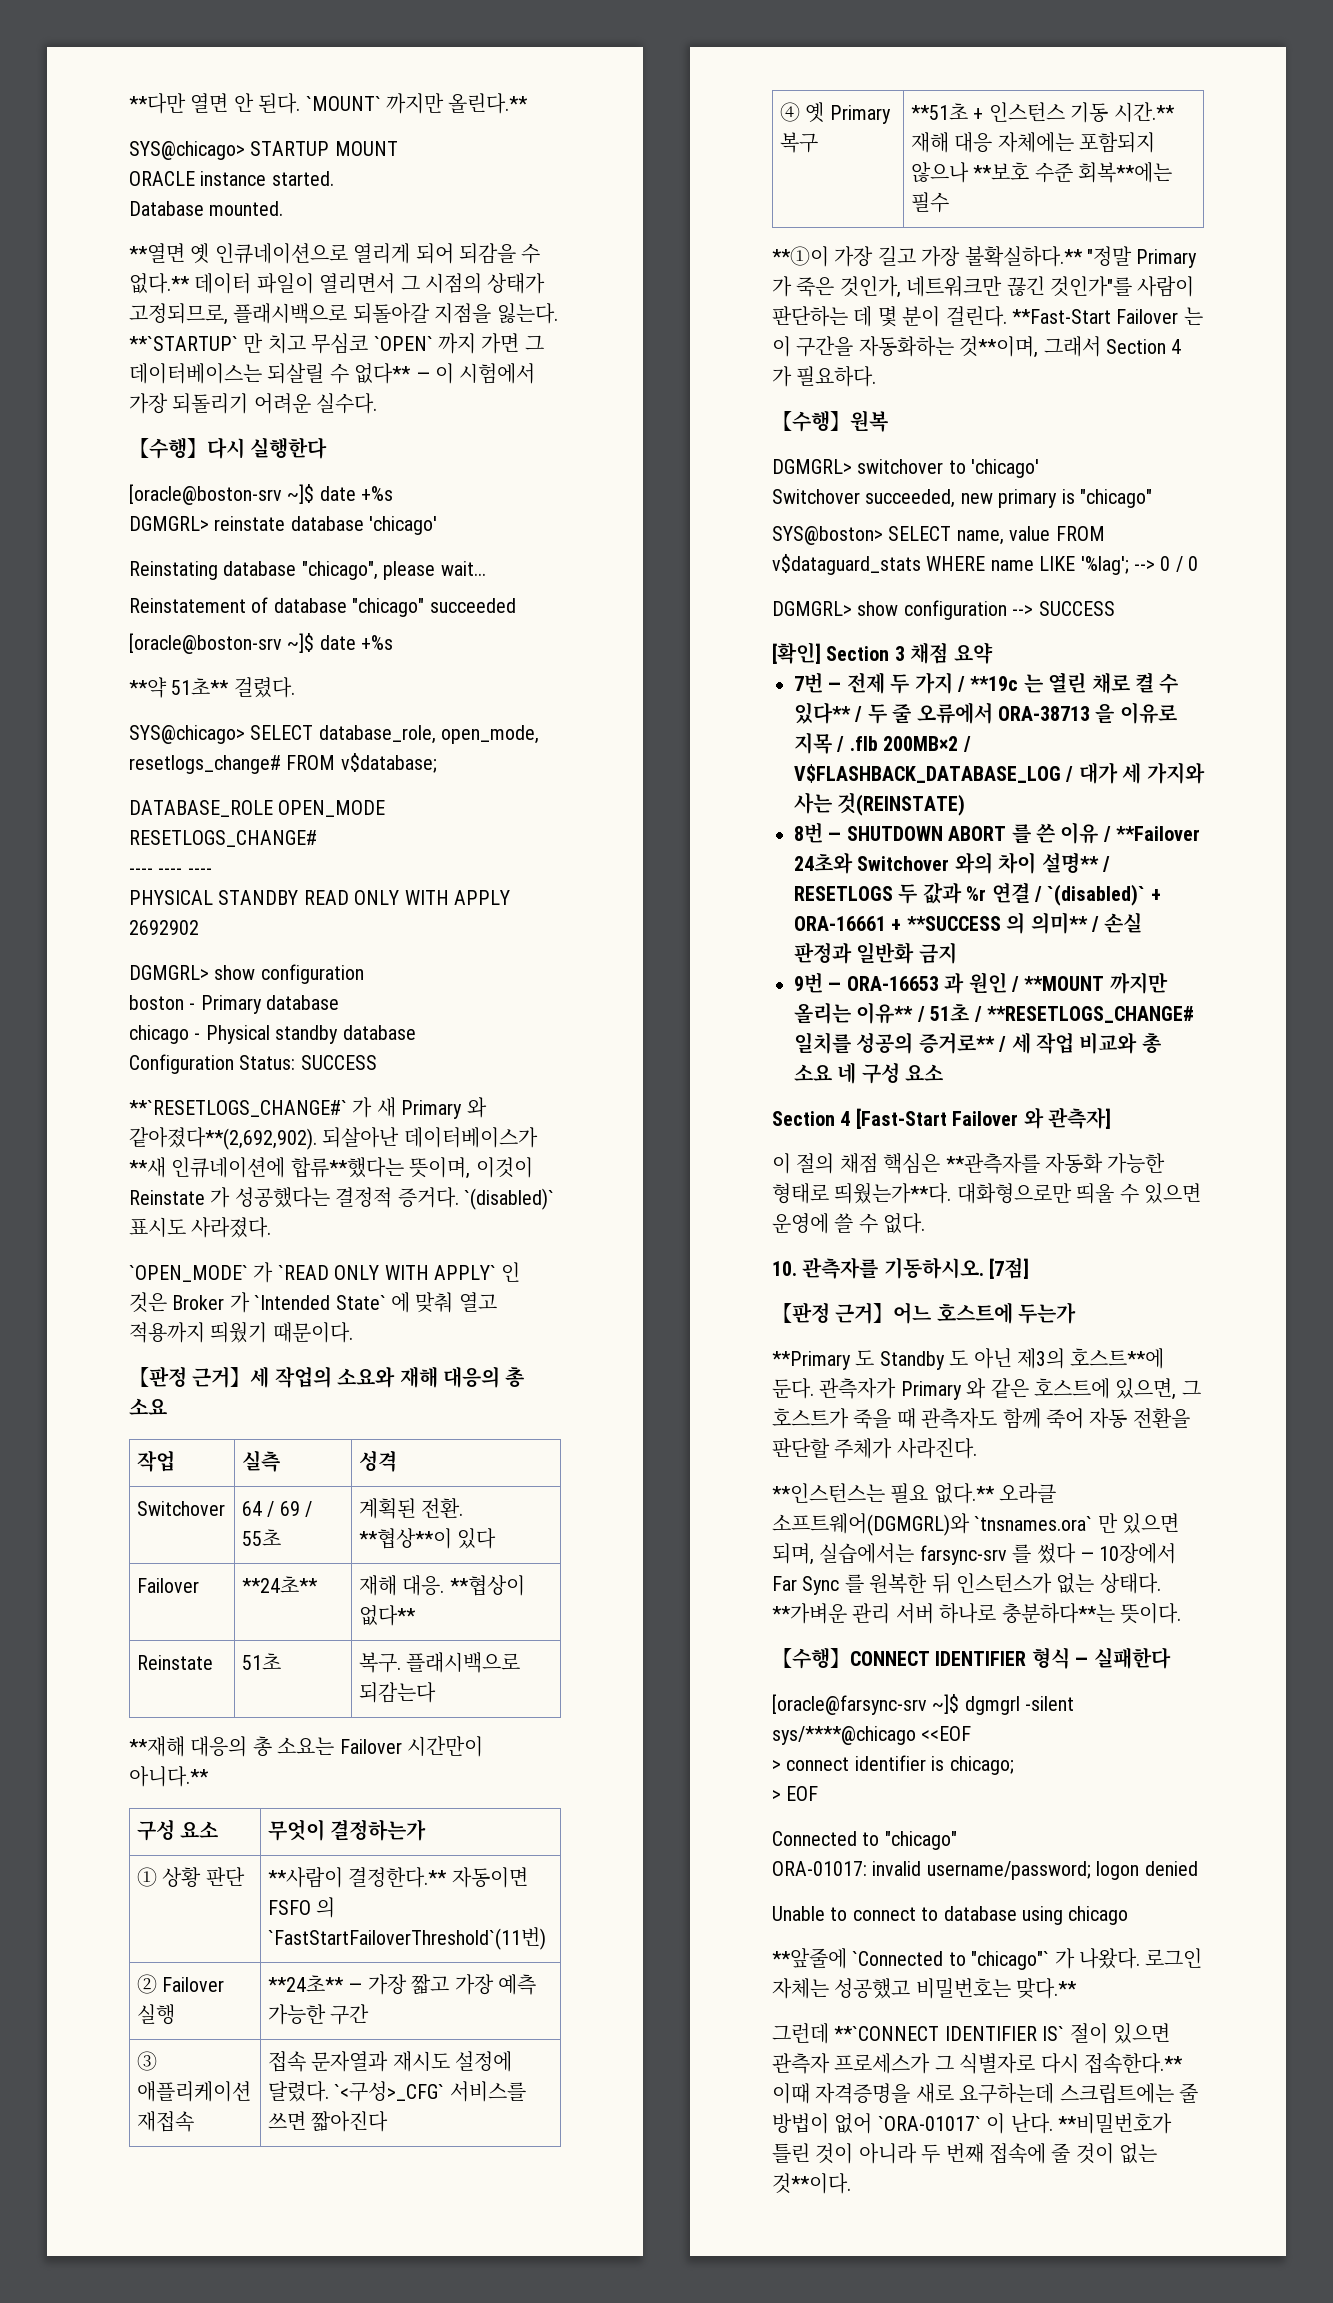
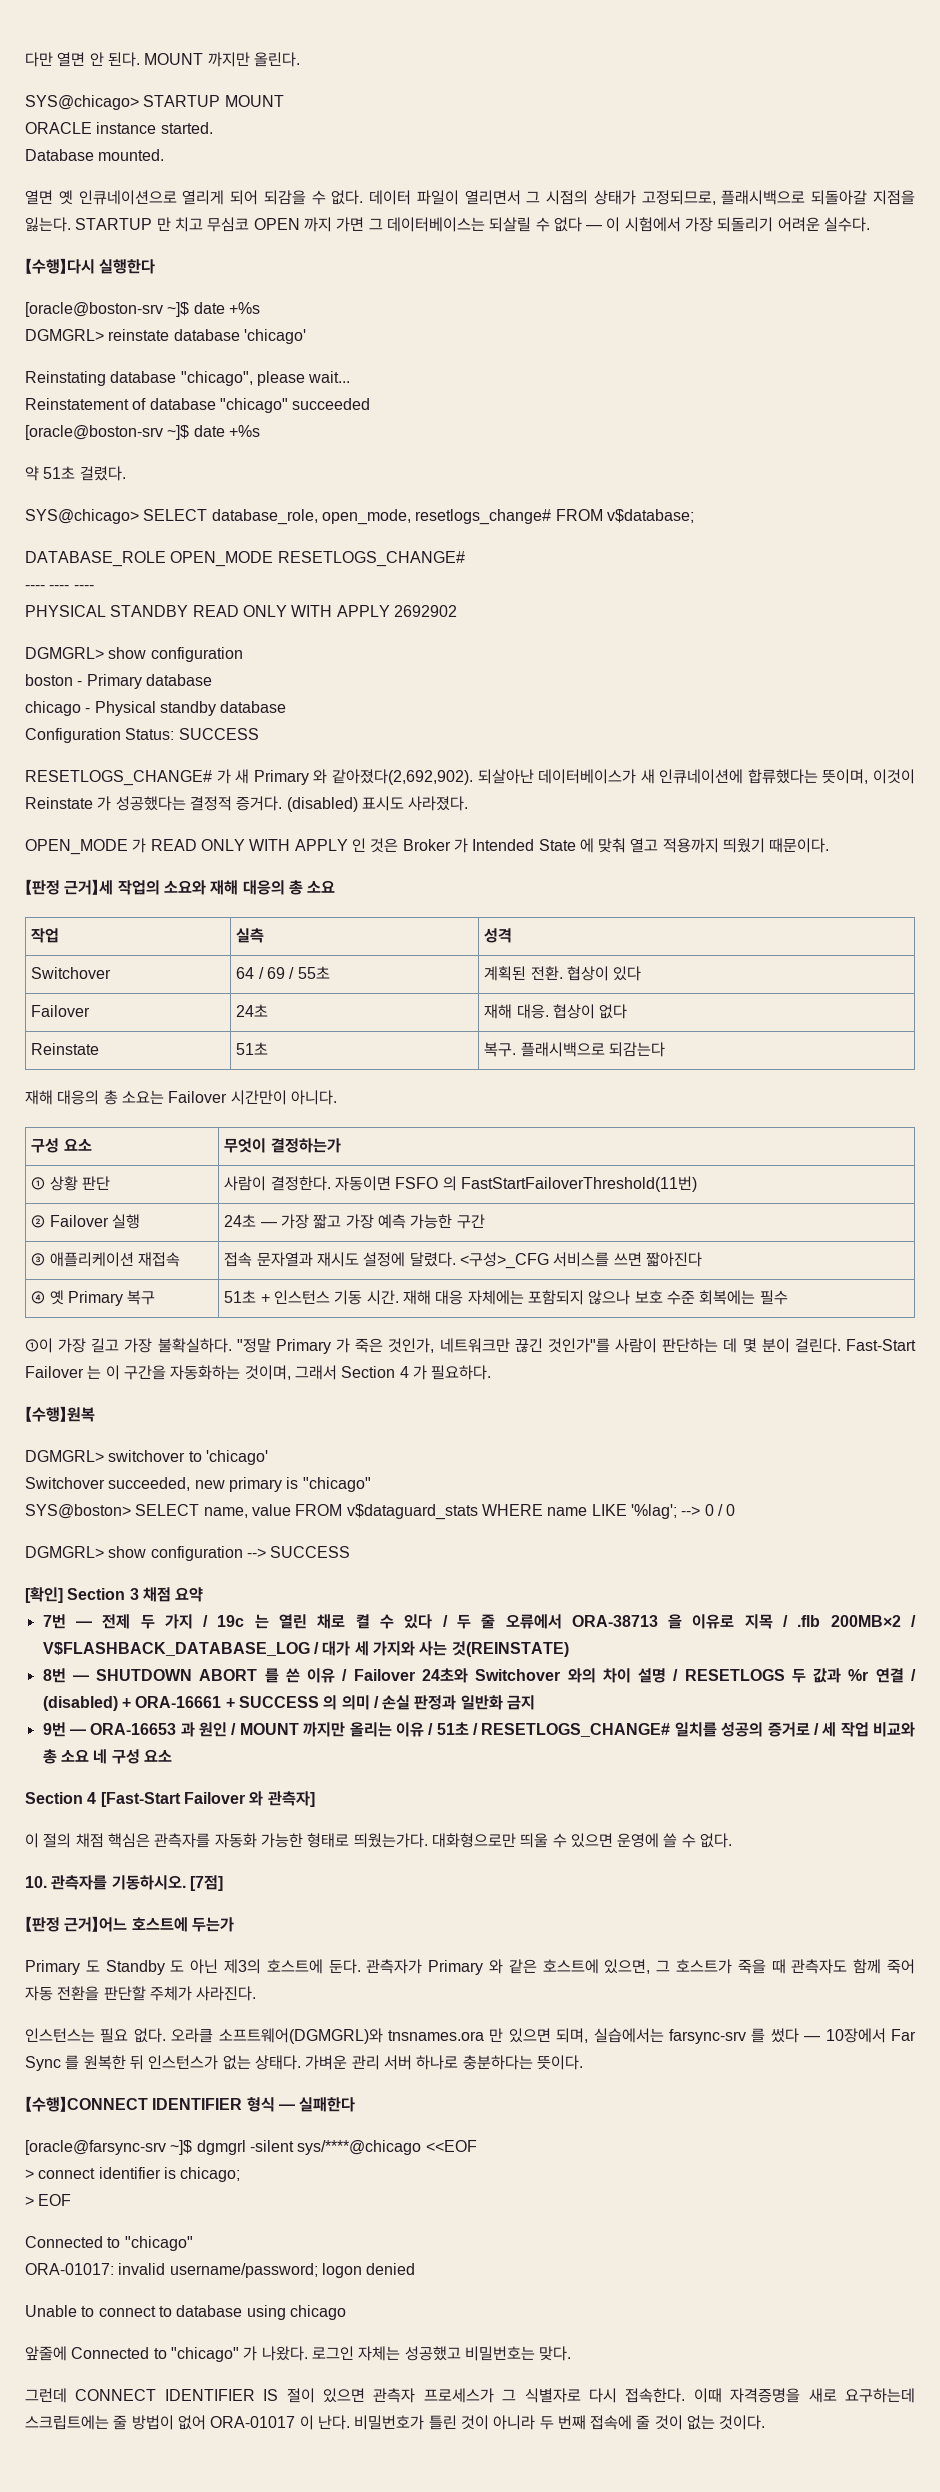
- **다만 열면 안 된다.
+ 다만 열면 안 된다.
- `MOUNT` 까지만 올린다.**
+ MOUNT 까지만 올린다.
- **열면 옛 인큐네이션으로 열리게 되어 되감을 수 없다.** 데이터 파일이 열리면서 그 시점의 상태가 고정되므로, 플래시백으로 되돌아갈 지점을 잃는다.
+ 열면 옛 인큐네이션으로 열리게 되어 되감을 수 없다. 데이터 파일이 열리면서 그 시점의 상태가 고정되므로, 플래시백으로 되돌아갈 지점을 잃는다.
- **`STARTUP` 만 치고 무심코 `OPEN` 까지 가면 그 데이터베이스는 되살릴 수 없다** — 이 시험에서 가장 되돌리기 어려운 실수다.
+ STARTUP 만 치고 무심코 OPEN 까지 가면 그 데이터베이스는 되살릴 수 없다 — 이 시험에서 가장 되돌리기 어려운 실수다.
- **약 51초** 걸렸다.
+ 약 51초 걸렸다.
- **`RESETLOGS_CHANGE#` 가 새 Primary 와 같아졌다**(2,692,902).
+ RESETLOGS_CHANGE# 가 새 Primary 와 같아졌다(2,692,902).
- 되살아난 데이터베이스가 **새 인큐네이션에 합류**했다는 뜻이며, 이것이 Reinstate 가 성공했다는 결정적 증거다.
+ 되살아난 데이터베이스가 새 인큐네이션에 합류했다는 뜻이며, 이것이 Reinstate 가 성공했다는 결정적 증거다.
- `(disabled)` 표시도 사라졌다.
+ (disabled) 표시도 사라졌다.
- `OPEN_MODE` 가 `READ ONLY WITH APPLY` 인 것은 Broker 가 `Intended State` 에 맞춰 열고 적용까지 띄웠기 때문이다.
+ OPEN_MODE 가 READ ONLY WITH APPLY 인 것은 Broker 가 Intended State 에 맞춰 열고 적용까지 띄웠기 때문이다.
- Switchover | 64 / 69 / 55초 | 계획된 전환. **협상**이 있다
+ Switchover | 64 / 69 / 55초 | 계획된 전환. 협상이 있다
- Failover | **24초** | 재해 대응. **협상이 없다**
+ Failover | 24초 | 재해 대응. 협상이 없다
- **재해 대응의 총 소요는 Failover 시간만이 아니다.**
+ 재해 대응의 총 소요는 Failover 시간만이 아니다.
- ① 상황 판단 | **사람이 결정한다.** 자동이면 FSFO 의 `FastStartFailoverThreshold`(11번)
+ ① 상황 판단 | 사람이 결정한다. 자동이면 FSFO 의 FastStartFailoverThreshold(11번)
- ② Failover 실행 | **24초** — 가장 짧고 가장 예측 가능한 구간
+ ② Failover 실행 | 24초 — 가장 짧고 가장 예측 가능한 구간
- ③ 애플리케이션 재접속 | 접속 문자열과 재시도 설정에 달렸다. `<구성>_CFG` 서비스를 쓰면 짧아진다
+ ③ 애플리케이션 재접속 | 접속 문자열과 재시도 설정에 달렸다. <구성>_CFG 서비스를 쓰면 짧아진다
- ④ 옛 Primary 복구 | **51초 + 인스턴스 기동 시간.** 재해 대응 자체에는 포함되지 않으나 **보호 수준 회복**에는 필수
+ ④ 옛 Primary 복구 | 51초 + 인스턴스 기동 시간. 재해 대응 자체에는 포함되지 않으나 보호 수준 회복에는 필수
- **①이 가장 길고 가장 불확실하다.** "정말 Primary 가 죽은 것인가, 네트워크만 끊긴 것인가"를 사람이 판단하는 데 몇 분이 걸린다.
+ ①이 가장 길고 가장 불확실하다. "정말 Primary 가 죽은 것인가, 네트워크만 끊긴 것인가"를 사람이 판단하는 데 몇 분이 걸린다.
- **Fast-Start Failover 는 이 구간을 자동화하는 것**이며, 그래서 Section 4 가 필요하다.
+ Fast-Start Failover 는 이 구간을 자동화하는 것이며, 그래서 Section 4 가 필요하다.
- 7번 — 전제 두 가지 / **19c 는 열린 채로 켤 수 있다** / 두 줄 오류에서 ORA-38713 을 이유로 지목 / .flb 200MB×2 / V$FLASHBACK_DATABASE_LOG / 대가 세 가지와 사는 것(REINSTATE)
+ 7번 — 전제 두 가지 / 19c 는 열린 채로 켤 수 있다 / 두 줄 오류에서 ORA-38713 을 이유로 지목 / .flb 200MB×2 / V$FLASHBACK_DATABASE_LOG / 대가 세 가지와 사는 것(REINSTATE)
- 8번 — SHUTDOWN ABORT 를 쓴 이유 / **Failover 24초와 Switchover 와의 차이 설명** / RESETLOGS 두 값과 %r 연결 / `(disabled)` + ORA-16661 + **SUCCESS 의 의미** / 손실 판정과 일반화 금지
+ 8번 — SHUTDOWN ABORT 를 쓴 이유 / Failover 24초와 Switchover 와의 차이 설명 / RESETLOGS 두 값과 %r 연결 / (disabled) + ORA-16661 + SUCCESS 의 의미 / 손실 판정과 일반화 금지
- 9번 — ORA-16653 과 원인 / **MOUNT 까지만 올리는 이유** / 51초 / **RESETLOGS_CHANGE# 일치를 성공의 증거로** / 세 작업 비교와 총 소요 네 구성 요소
+ 9번 — ORA-16653 과 원인 / MOUNT 까지만 올리는 이유 / 51초 / RESETLOGS_CHANGE# 일치를 성공의 증거로 / 세 작업 비교와 총 소요 네 구성 요소
- 이 절의 채점 핵심은 **관측자를 자동화 가능한 형태로 띄웠는가**다.
+ 이 절의 채점 핵심은 관측자를 자동화 가능한 형태로 띄웠는가다.
- **Primary 도 Standby 도 아닌 제3의 호스트**에 둔다.
+ Primary 도 Standby 도 아닌 제3의 호스트에 둔다.
- **인스턴스는 필요 없다.** 오라클 소프트웨어(DGMGRL)와 `tnsnames.ora` 만 있으면 되며, 실습에서는 farsync-srv 를 썼다 — 10장에서 Far Sync 를 원복한 뒤 인스턴스가 없는 상태다.
+ 인스턴스는 필요 없다. 오라클 소프트웨어(DGMGRL)와 tnsnames.ora 만 있으면 되며, 실습에서는 farsync-srv 를 썼다 — 10장에서 Far Sync 를 원복한 뒤 인스턴스가 없는 상태다.
- **가벼운 관리 서버 하나로 충분하다**는 뜻이다.
+ 가벼운 관리 서버 하나로 충분하다는 뜻이다.
- **앞줄에 `Connected to "chicago"` 가 나왔다.
+ 앞줄에 Connected to "chicago" 가 나왔다.
- 로그인 자체는 성공했고 비밀번호는 맞다.**
+ 로그인 자체는 성공했고 비밀번호는 맞다.
- 그런데 **`CONNECT IDENTIFIER IS` 절이 있으면 관측자 프로세스가 그 식별자로 다시 접속한다.** 이때 자격증명을 새로 요구하는데 스크립트에는 줄 방법이 없어 `ORA-01017` 이 난다.
+ 그런데 CONNECT IDENTIFIER IS 절이 있으면 관측자 프로세스가 그 식별자로 다시 접속한다. 이때 자격증명을 새로 요구하는데 스크립트에는 줄 방법이 없어 ORA-01017 이 난다.
- **비밀번호가 틀린 것이 아니라 두 번째 접속에 줄 것이 없는 것**이다.
+ 비밀번호가 틀린 것이 아니라 두 번째 접속에 줄 것이 없는 것이다.

